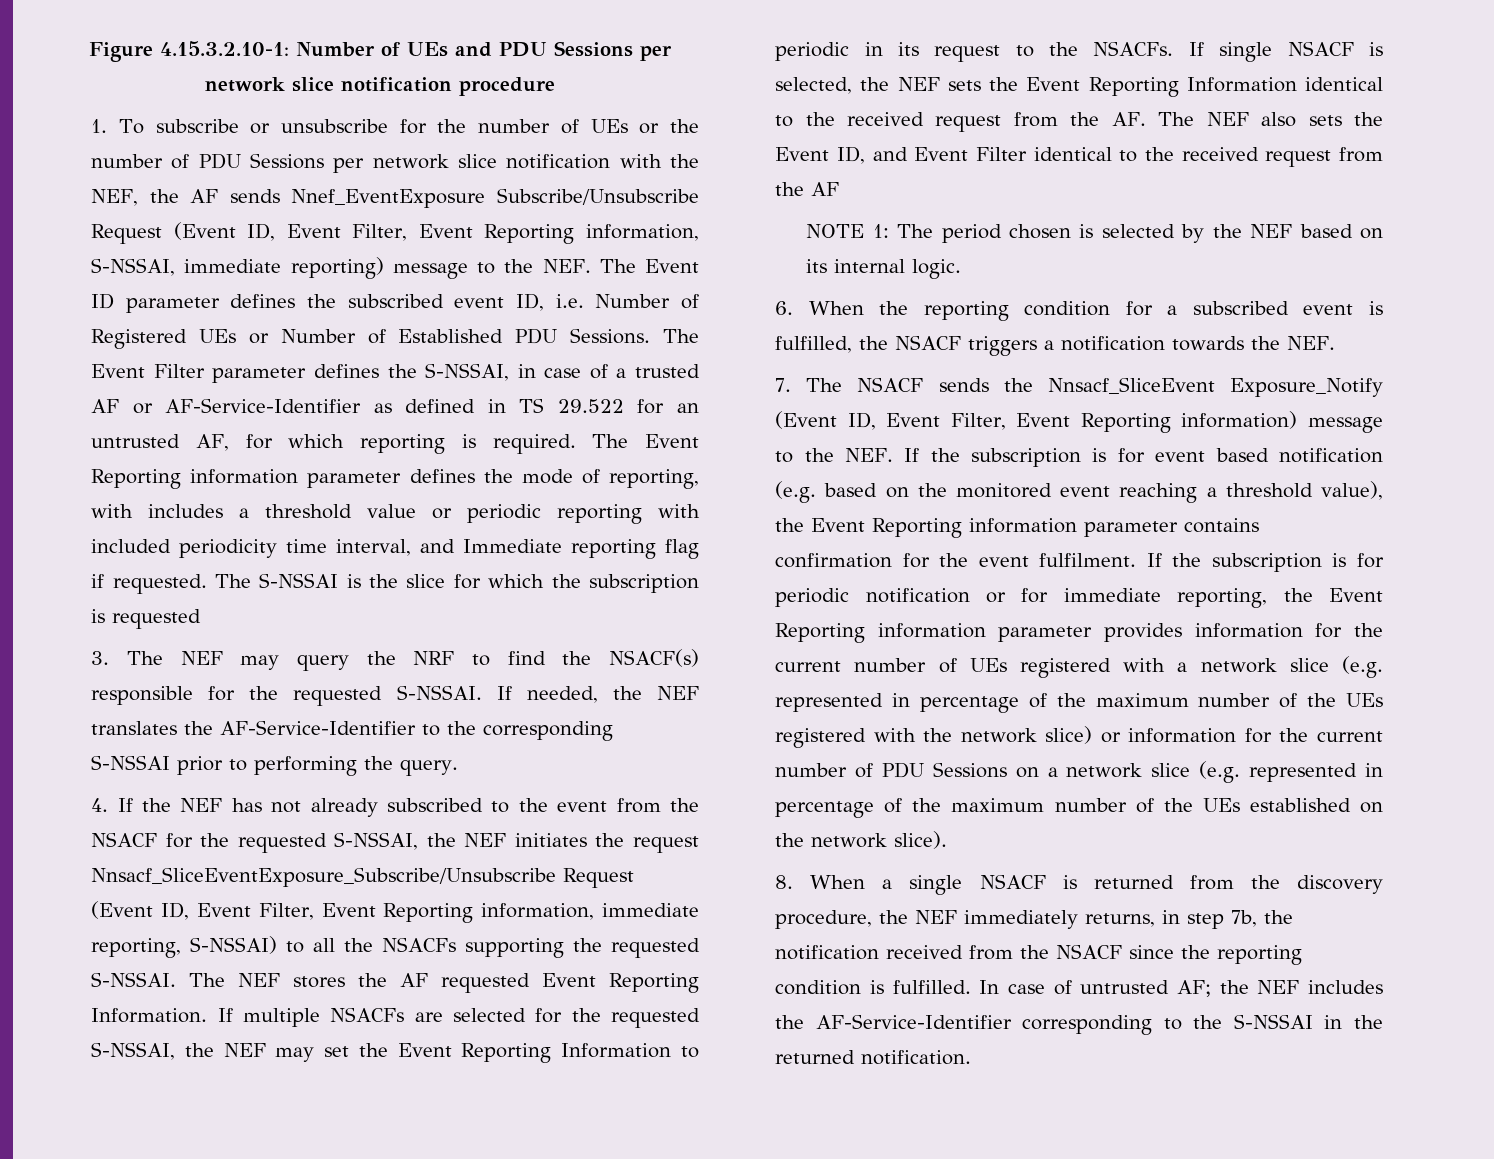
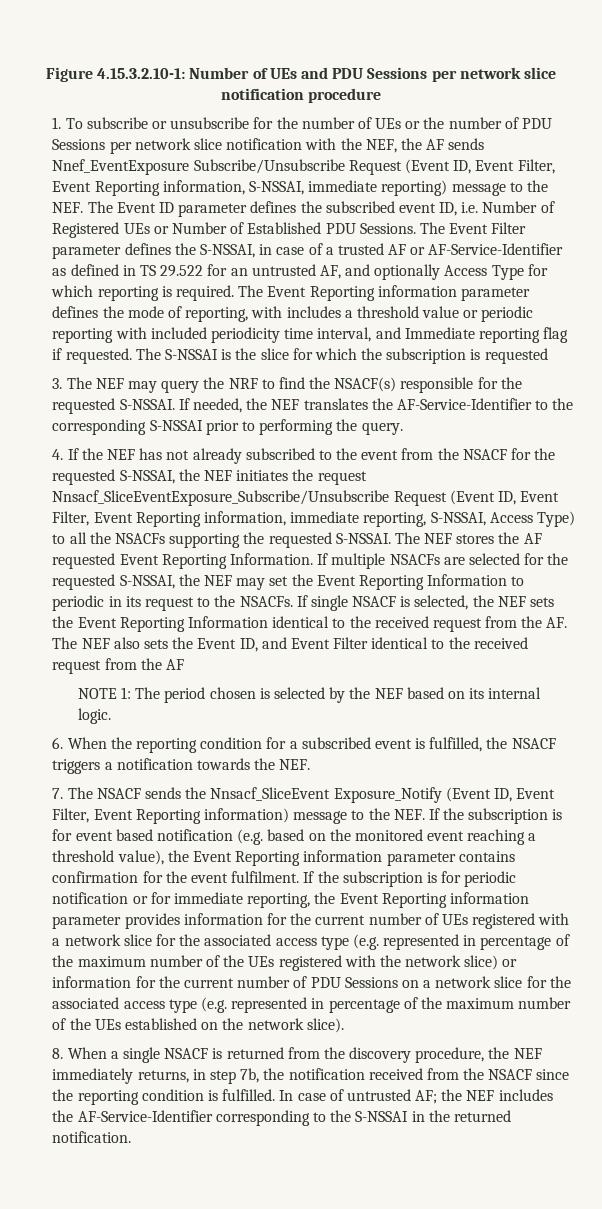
- The Event Filter parameter defines the S-NSSAI, in case of a trusted AF or AF-Service-Identifier as defined in TS 29.522 for an untrusted AF, for which reporting is required.
+ The Event Filter parameter defines the S-NSSAI, in case of a trusted AF or AF-Service-Identifier as defined in TS 29.522 for an untrusted AF, and optionally Access Type for which reporting is required.
- 4. If the NEF has not already subscribed to the event from the NSACF for the requested S-NSSAI, the NEF initiates the request Nnsacf_SliceEventExposure_Subscribe/Unsubscribe Request (Event ID, Event Filter, Event Reporting information, immediate reporting, S-NSSAI) to all the NSACFs supporting the requested S-NSSAI.
+ 4. If the NEF has not already subscribed to the event from the NSACF for the requested S-NSSAI, the NEF initiates the request Nnsacf_SliceEventExposure_Subscribe/Unsubscribe Request (Event ID, Event Filter, Event Reporting information, immediate reporting, S-NSSAI, Access Type) to all the NSACFs supporting the requested S-NSSAI.
- If the subscription is for periodic notification or for immediate reporting, the Event Reporting information parameter provides information for the current number of UEs registered with a network slice (e.g. represented in percentage of the maximum number of the UEs registered with the network slice) or information for the current number of PDU Sessions on a network slice (e.g. represented in percentage of the maximum number of the UEs established on the network slice).
+ If the subscription is for periodic notification or for immediate reporting, the Event Reporting information parameter provides information for the current number of UEs registered with a network slice for the associated access type (e.g. represented in percentage of the maximum number of the UEs registered with the network slice) or information for the current number of PDU Sessions on a network slice for the associated access type (e.g. represented in percentage of the maximum number of the UEs established on the network slice).

